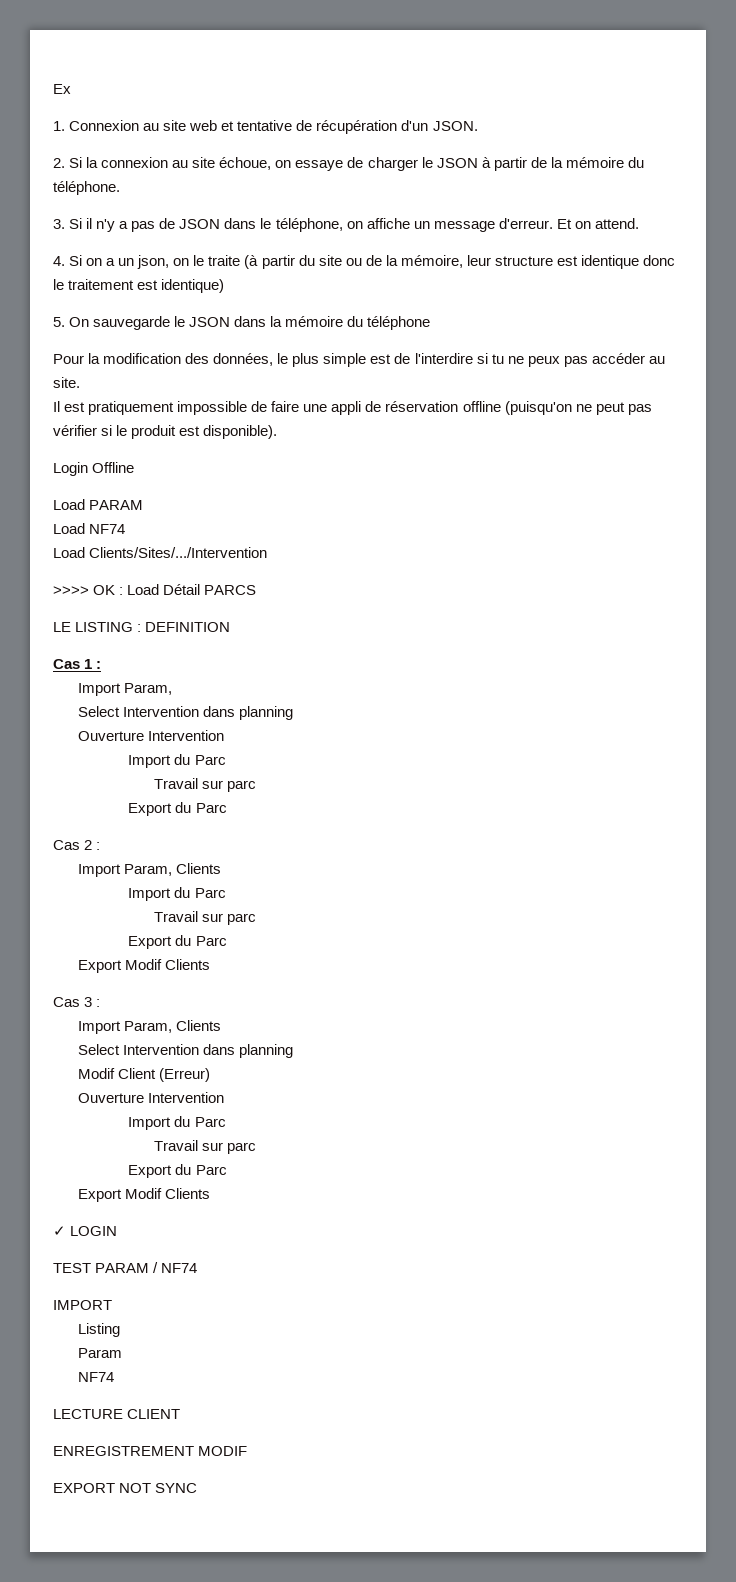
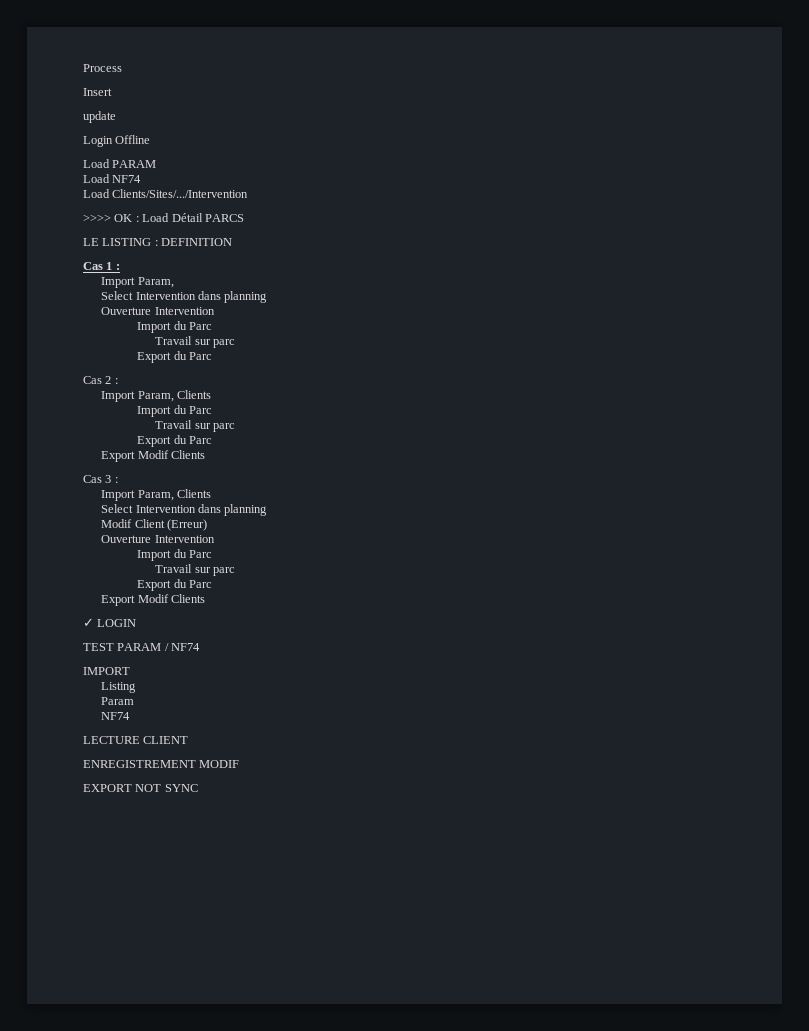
- Ex
- 1. Connexion au site web et tentative de récupération d'un JSON.
- 2. Si la connexion au site échoue, on essaye de charger le JSON à partir de la mémoire du téléphone.
- 3. Si il n'y a pas de JSON dans le téléphone, on affiche un message d'erreur. Et on attend.
- 4. Si on a un json, on le traite (à partir du site ou de la mémoire, leur structure est identique donc le traitement est identique)
- 5. On sauvegarde le JSON dans la mémoire du téléphone
- Pour la modification des données, le plus simple est de l'interdire si tu ne peux pas accéder au site.
- Il est pratiquement impossible de faire une appli de réservation offline (puisqu'on ne peut pas vérifier si le produit est disponible).
+ Process
+ Insert
+ update

